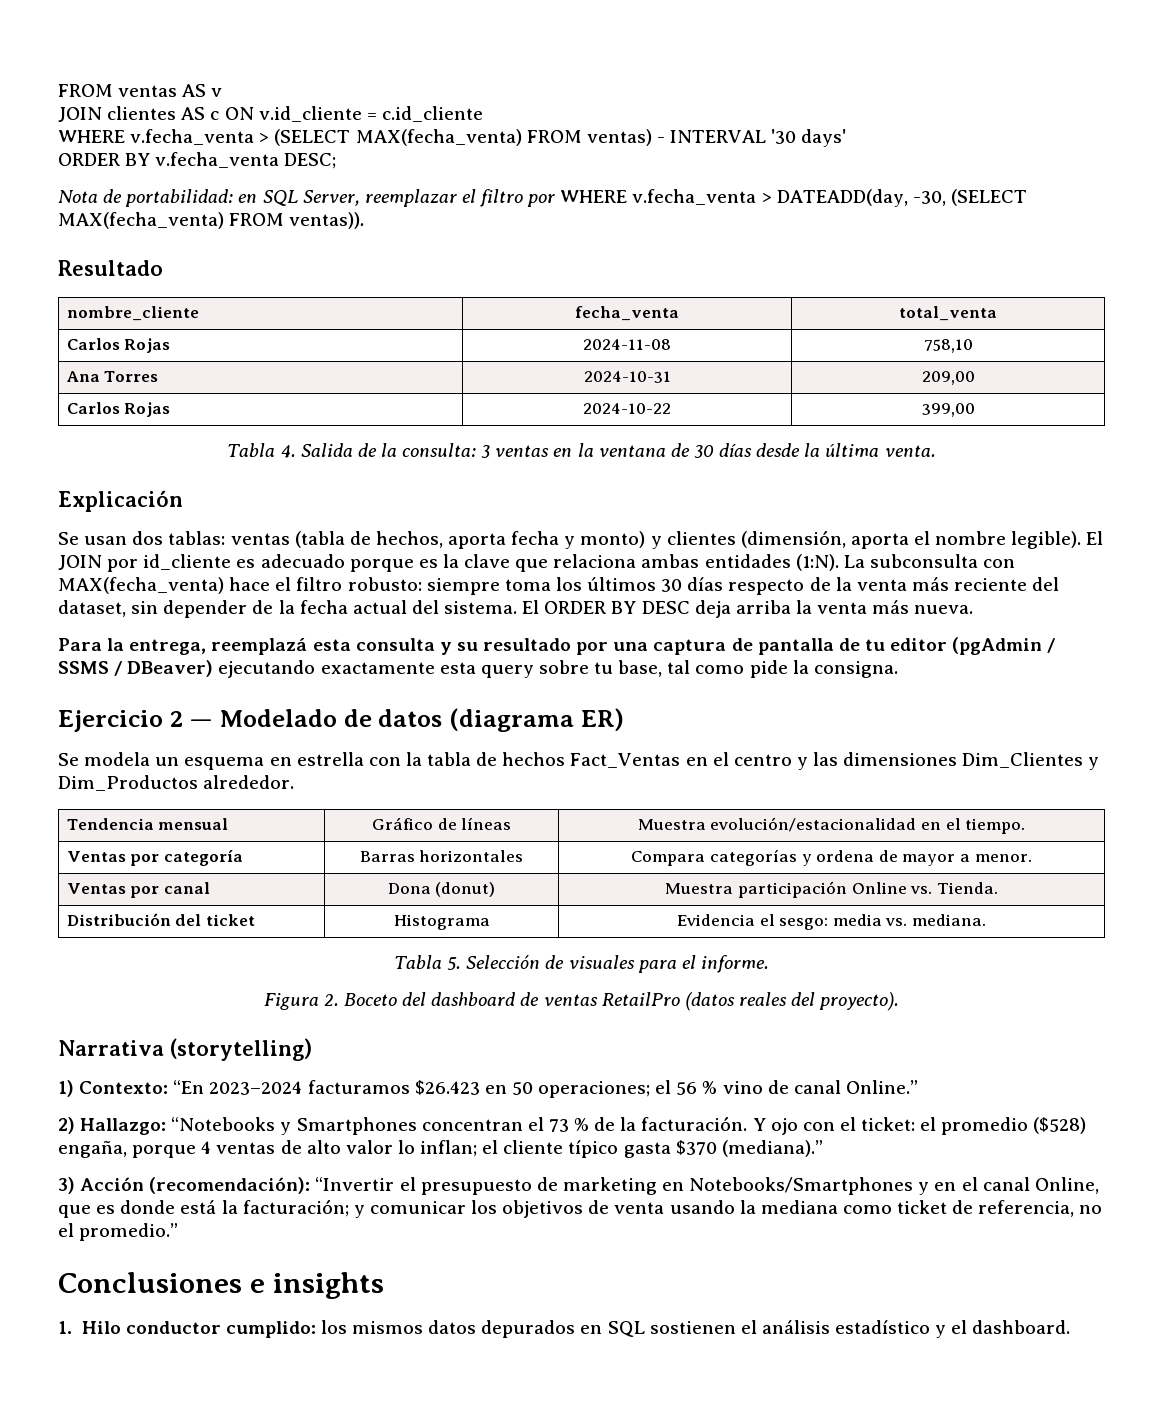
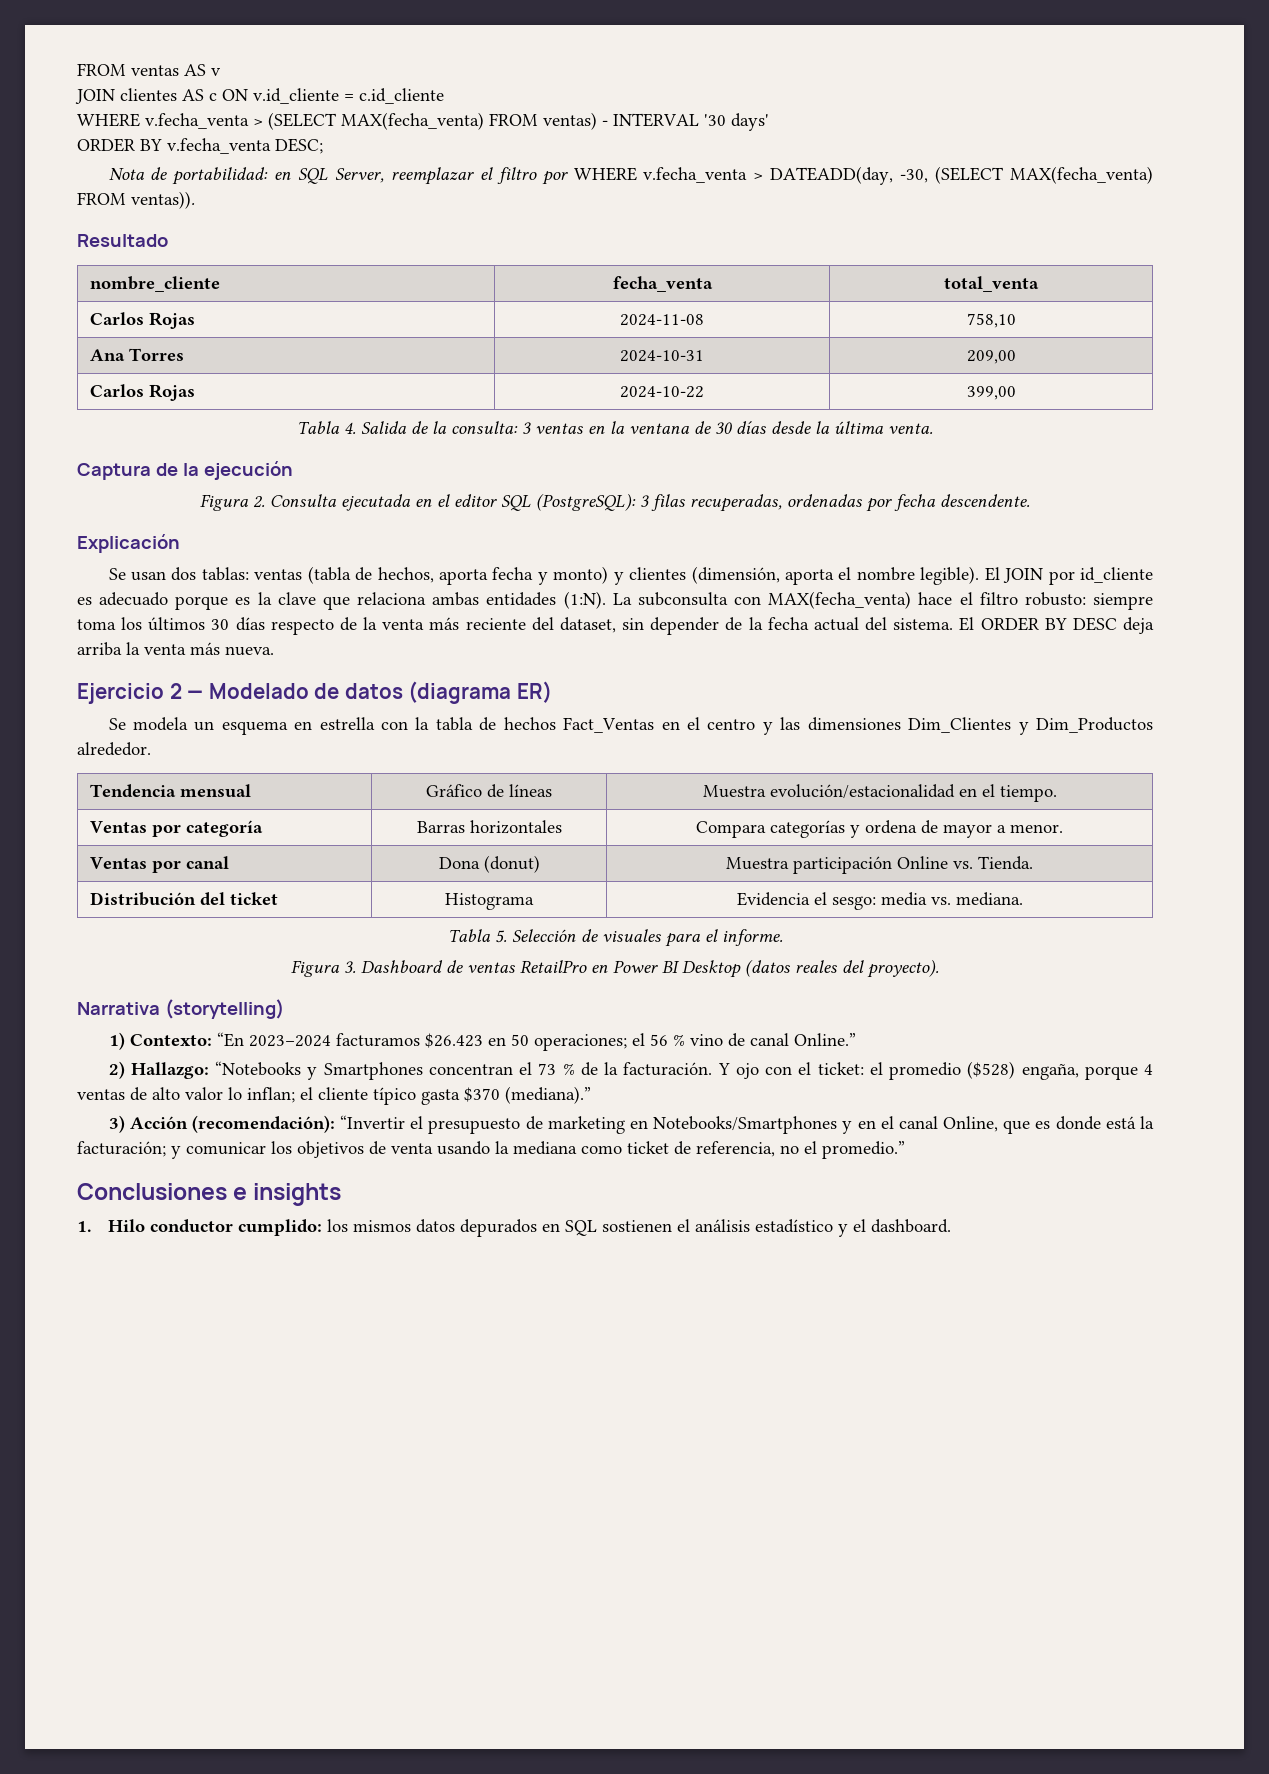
+ Captura de la ejecución
+ Figura 2. Consulta ejecutada en el editor SQL (PostgreSQL): 3 filas recuperadas, ordenadas por fecha descendente.
- Para la entrega, reemplazá esta consulta y su resultado por una captura de pantalla de tu editor (pgAdmin / SSMS / DBeaver) ejecutando exactamente esta query sobre tu base, tal como pide la consigna.
- Figura 2. Boceto del dashboard de ventas RetailPro (datos reales del proyecto).
+ Figura 3. Dashboard de ventas RetailPro en Power BI Desktop (datos reales del proyecto).

